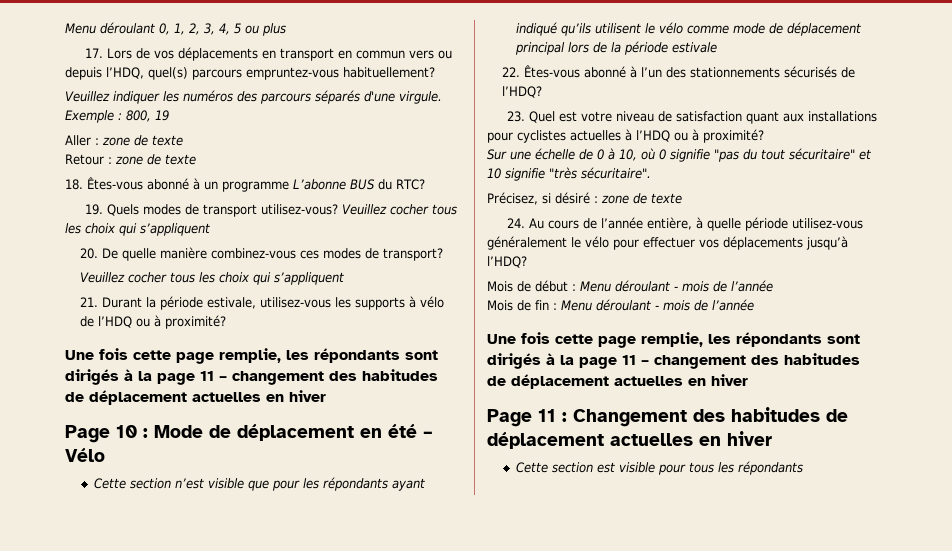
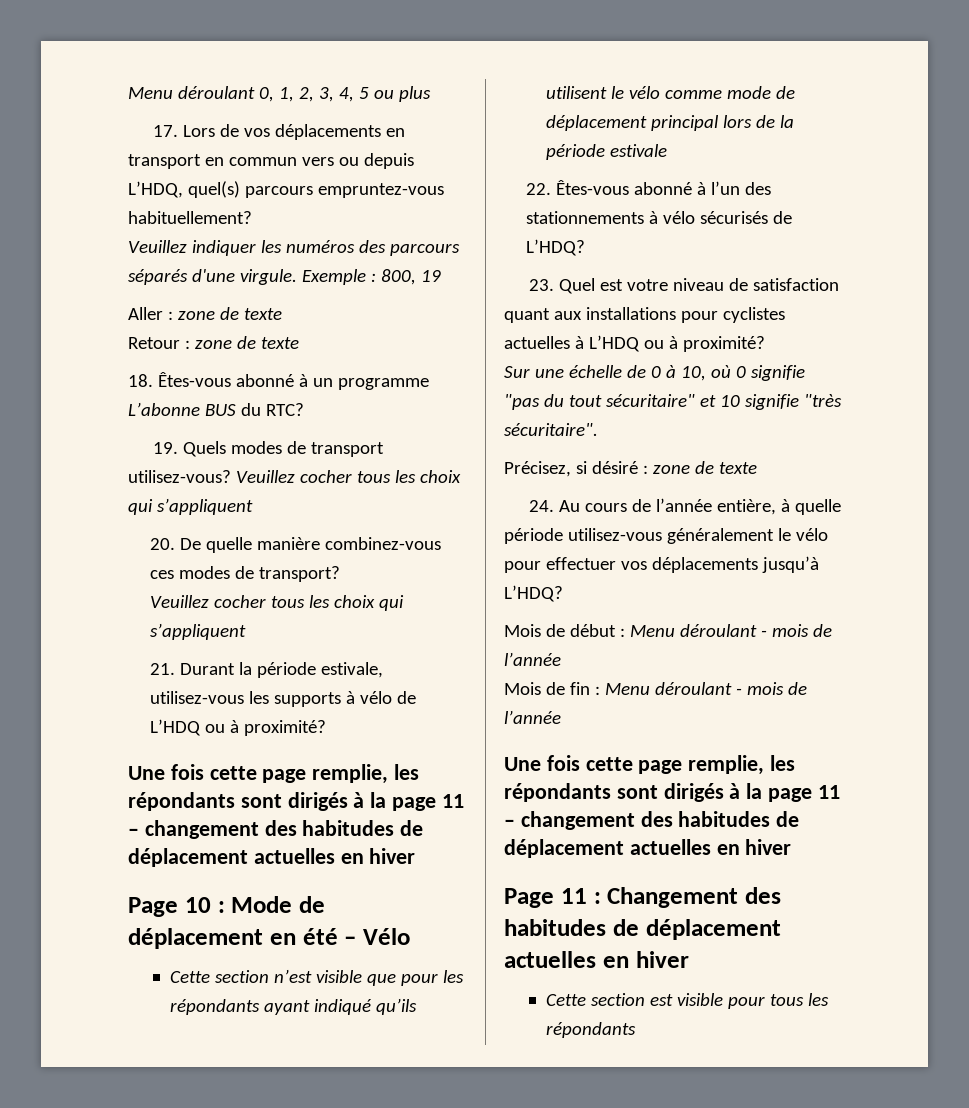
- 17. Lors de vos déplacements en transport en commun vers ou depuis l’HDQ, quel(s) parcours empruntez-vous habituellement?
+ 17. Lors de vos déplacements en transport en commun vers ou depuis L’HDQ, quel(s) parcours empruntez-vous habituellement?
- 21. Durant la période estivale, utilisez-vous les supports à vélo de l’HDQ ou à proximité?
+ 21. Durant la période estivale, utilisez-vous les supports à vélo de L’HDQ ou à proximité?
- 22. Êtes-vous abonné à l’un des stationnements sécurisés de l’HDQ?
+ 22. Êtes-vous abonné à l’un des stationnements à vélo sécurisés de L’HDQ?
- 23. Quel est votre niveau de satisfaction quant aux installations pour cyclistes actuelles à l’HDQ ou à proximité?
+ 23. Quel est votre niveau de satisfaction quant aux installations pour cyclistes actuelles à L’HDQ ou à proximité?
- 24. Au cours de l’année entière, à quelle période utilisez-vous généralement le vélo pour effectuer vos déplacements jusqu’à l’HDQ?
+ 24. Au cours de l’année entière, à quelle période utilisez-vous généralement le vélo pour effectuer vos déplacements jusqu’à L’HDQ?

